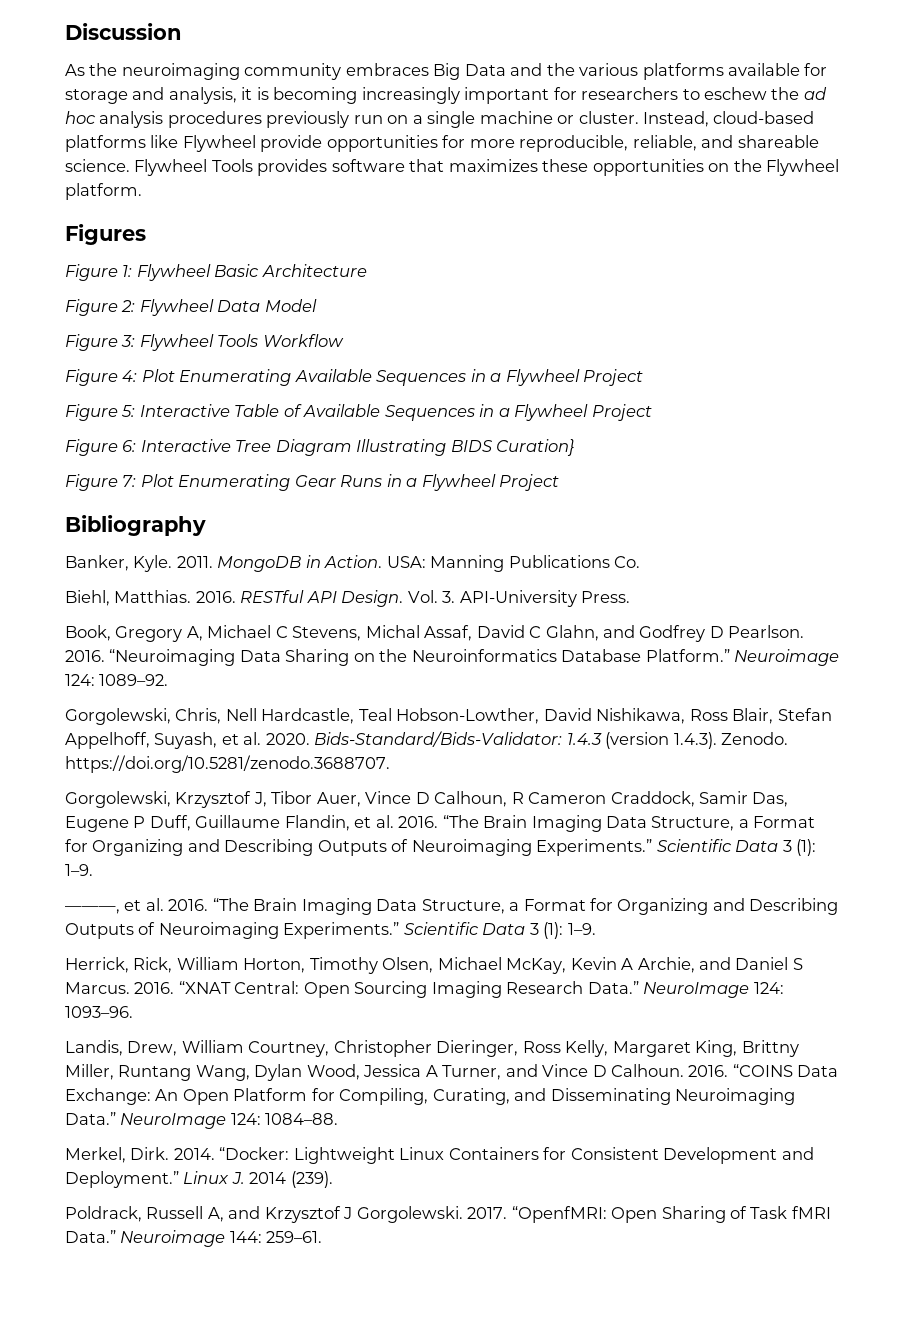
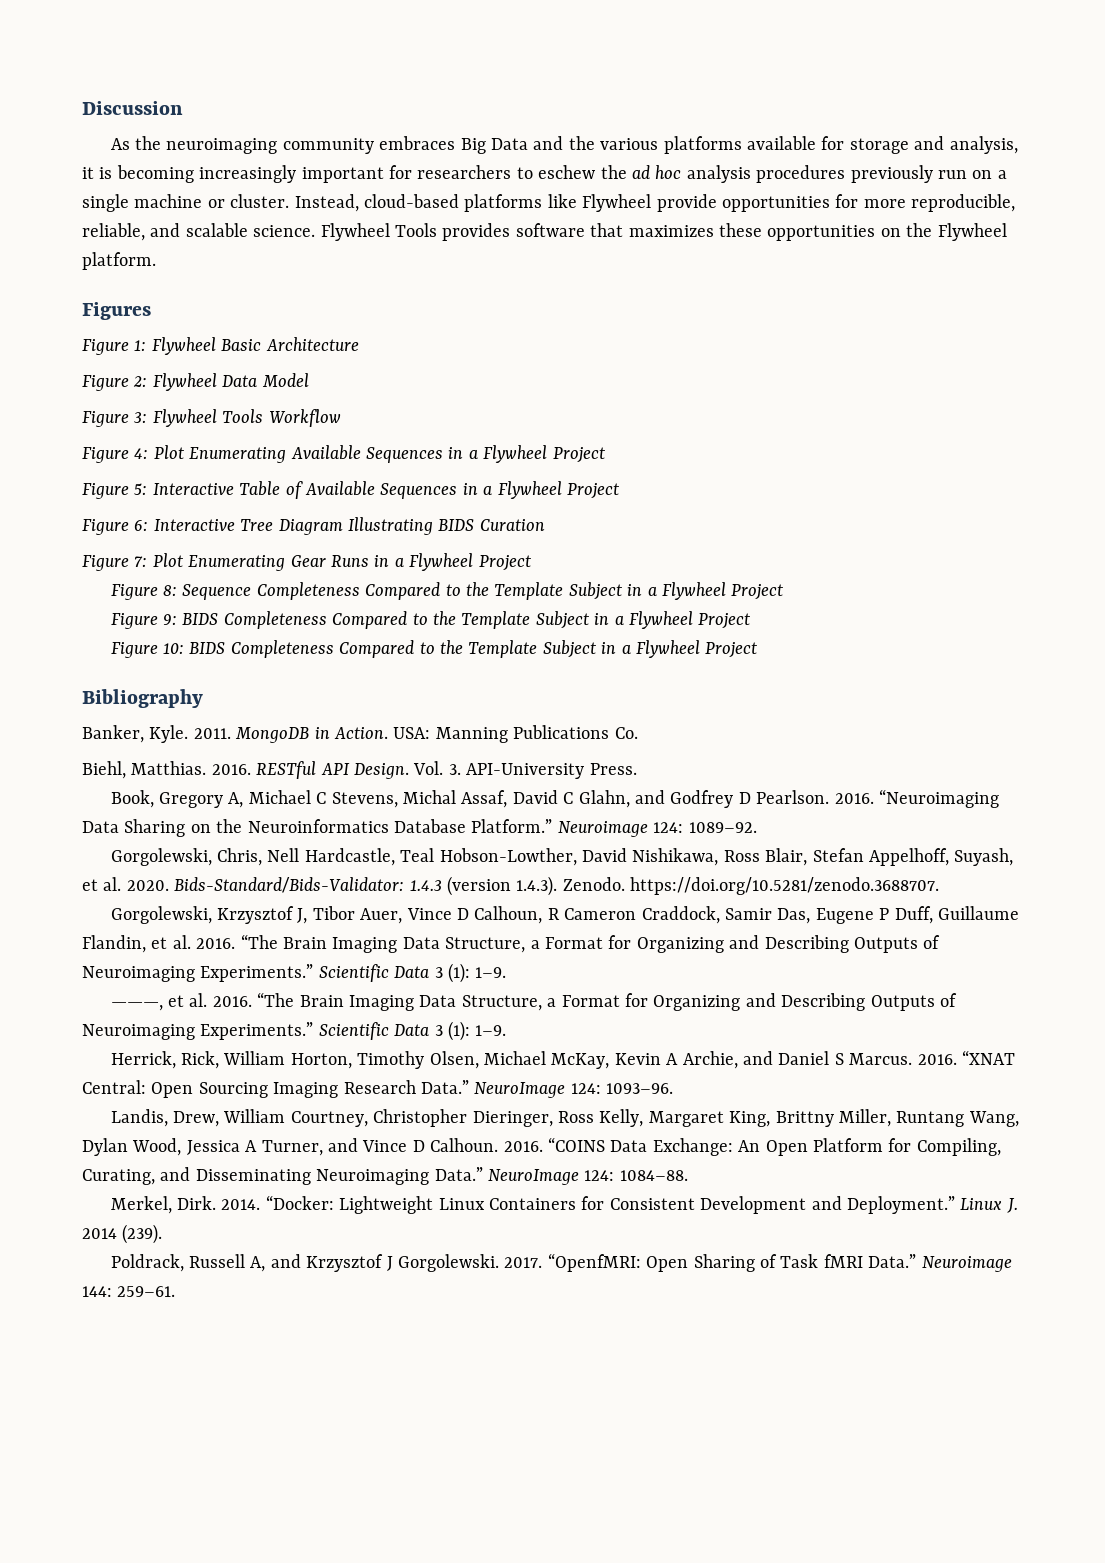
- Instead, cloud-based platforms like Flywheel provide opportunities for more reproducible, reliable, and shareable science.
+ Instead, cloud-based platforms like Flywheel provide opportunities for more reproducible, reliable, and scalable science.
- Figure 6: Interactive Tree Diagram Illustrating BIDS Curation}
+ Figure 6: Interactive Tree Diagram Illustrating BIDS Curation
+ Figure 8: Sequence Completeness Compared to the Template Subject in a Flywheel Project
+ Figure 9: BIDS Completeness Compared to the Template Subject in a Flywheel Project
+ Figure 10: BIDS Completeness Compared to the Template Subject in a Flywheel Project

